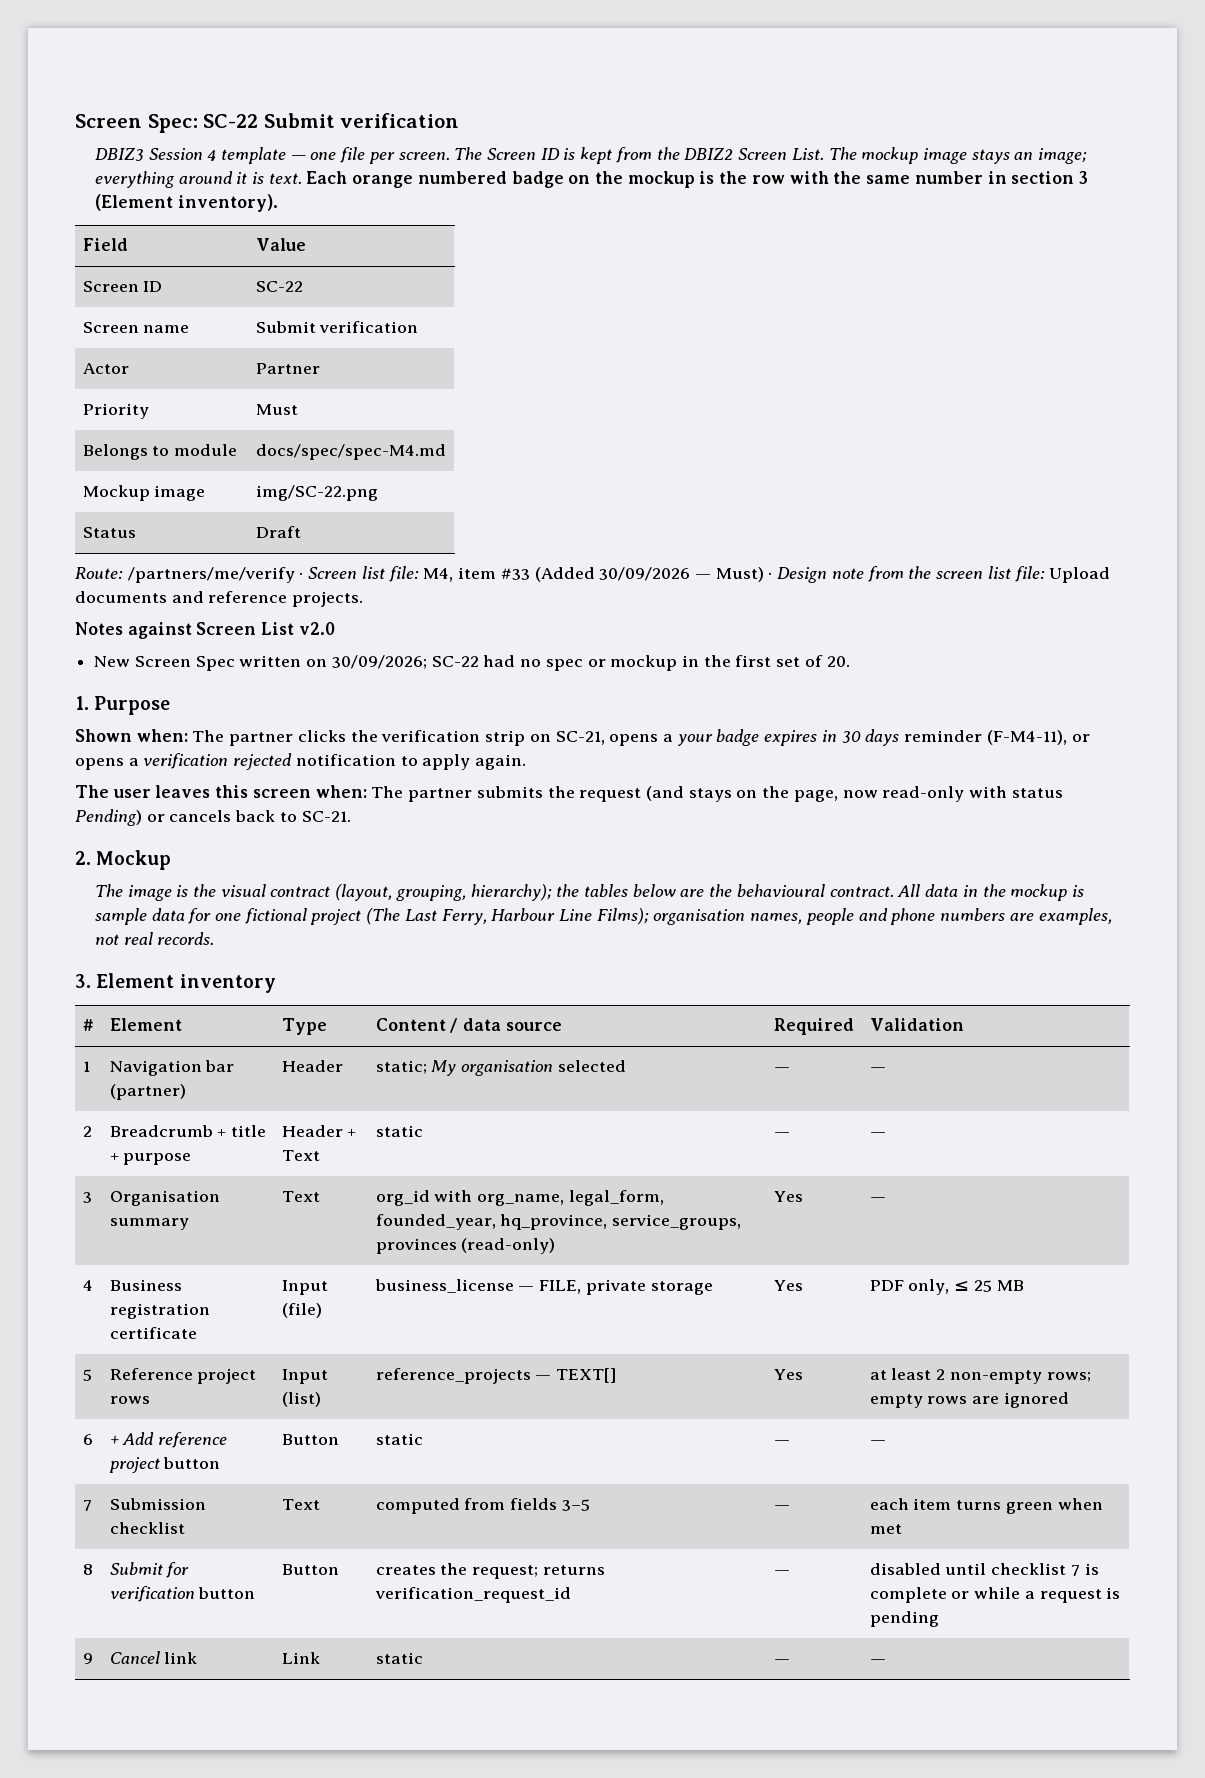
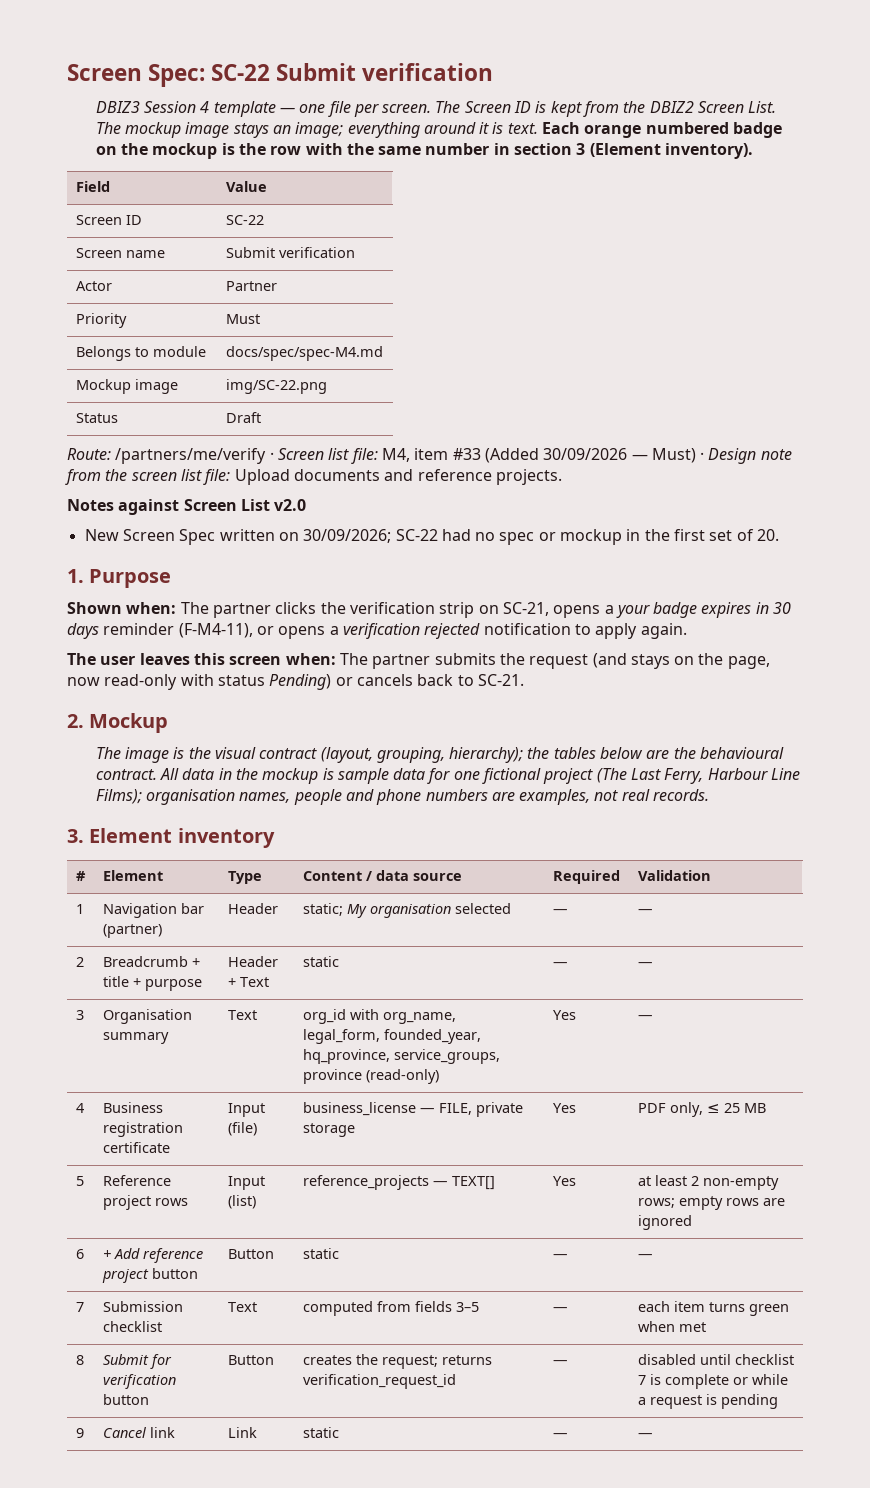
- 3 | Organisation summary | Text | org_id with org_name, legal_form, founded_year, hq_province, service_groups, provinces (read-only) | Yes | —
+ 3 | Organisation summary | Text | org_id with org_name, legal_form, founded_year, hq_province, service_groups, province (read-only) | Yes | —

